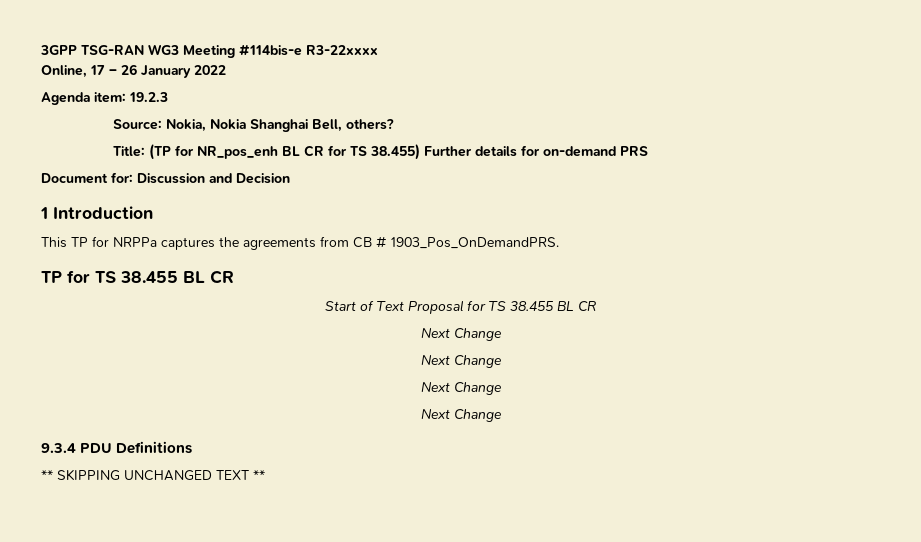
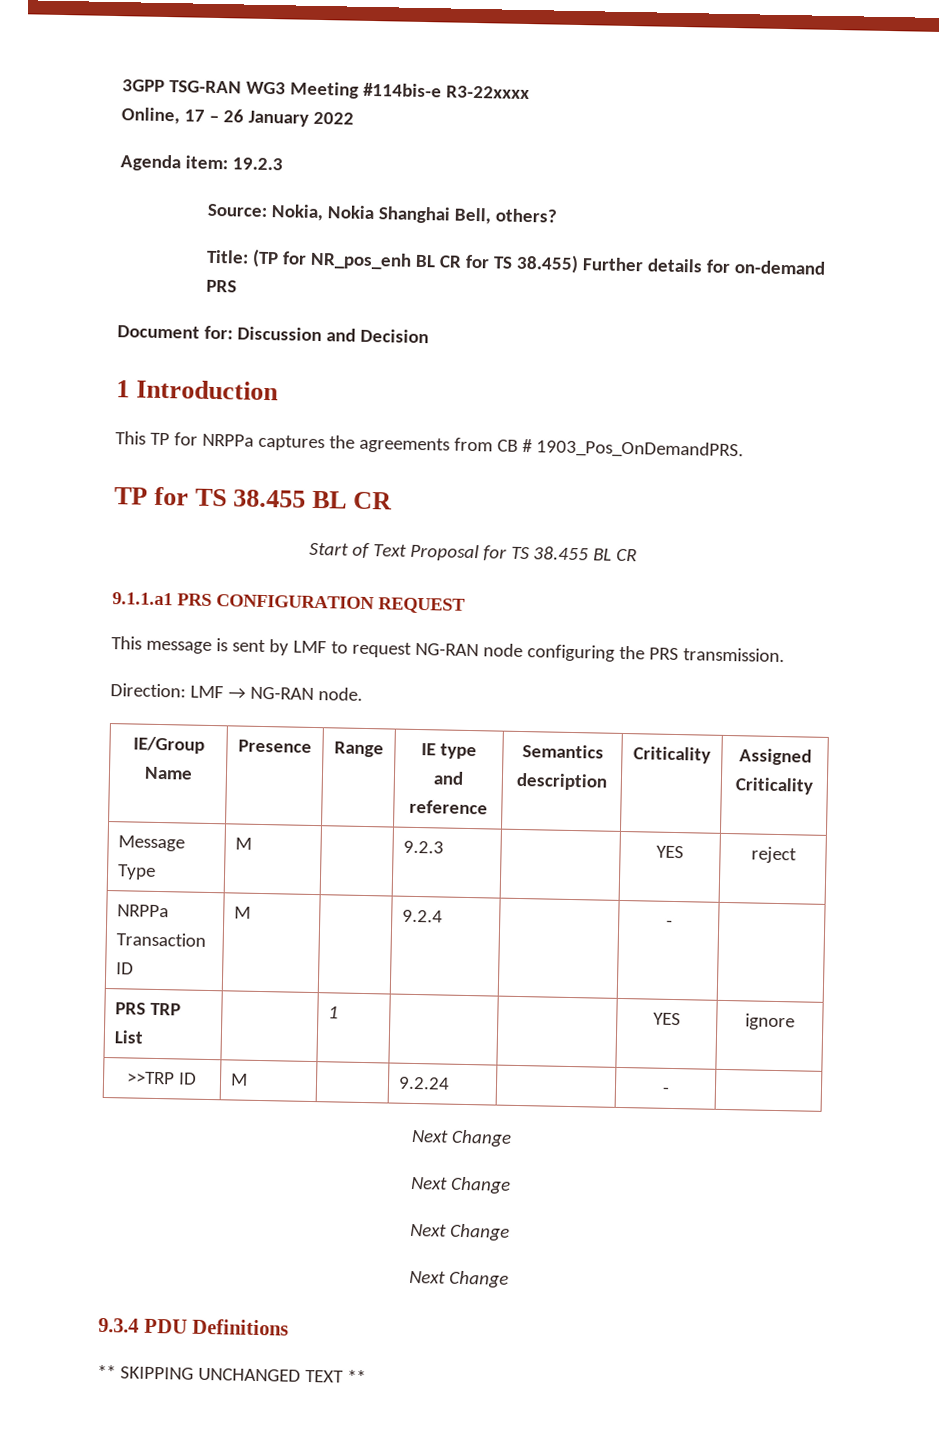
+ 9.1.1.a1 PRS CONFIGURATION REQUEST
+ This message is sent by LMF to request NG-RAN node configuring the PRS transmission.
+ Direction: LMF → NG-RAN node.
+ IE/Group Name | Presence | Range | IE type and reference | Semantics description | Criticality | Assigned Criticality
+ Message Type | M | | 9.2.3 | | YES | reject
+ NRPPa Transaction ID | M | | 9.2.4 | | - |
+ PRS TRP List | | 1 | | | YES | ignore
+ >>TRP ID | M | | 9.2.24 | | - |

